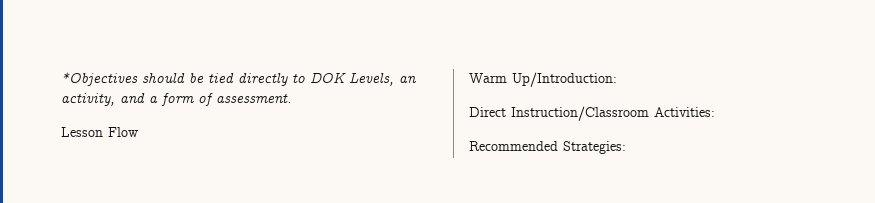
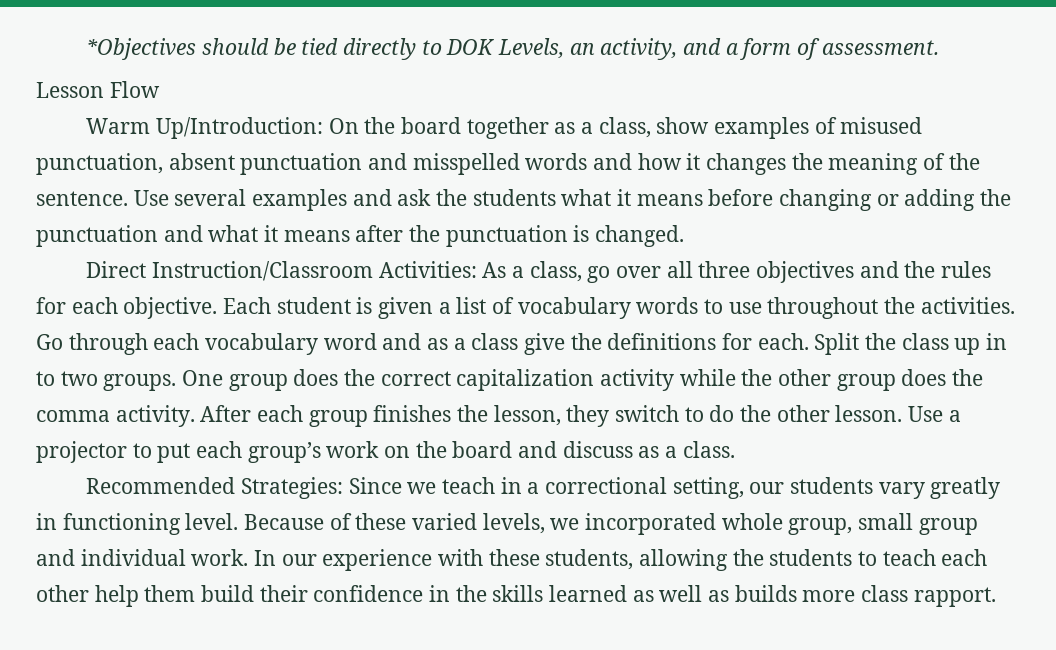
- Warm Up/Introduction:
- Direct Instruction/Classroom Activities:
- Recommended Strategies:
+ Warm Up/Introduction: On the board together as a class, show examples of misused punctuation, absent punctuation and misspelled words and how it changes the meaning of the sentence. Use several examples and ask the students what it means before changing or adding the punctuation and what it means after the punctuation is changed.
+ Direct Instruction/Classroom Activities: As a class, go over all three objectives and the rules for each objective. Each student is given a list of vocabulary words to use throughout the activities. Go through each vocabulary word and as a class give the definitions for each. Split the class up in to two groups. One group does the correct capitalization activity while the other group does the comma activity. After each group finishes the lesson, they switch to do the other lesson. Use a projector to put each group’s work on the board and discuss as a class.
+ Recommended Strategies: Since we teach in a correctional setting, our students vary greatly in functioning level. Because of these varied levels, we incorporated whole group, small group and individual work. In our experience with these students, allowing the students to teach each other help them build their confidence in the skills learned as well as builds more class rapport.

